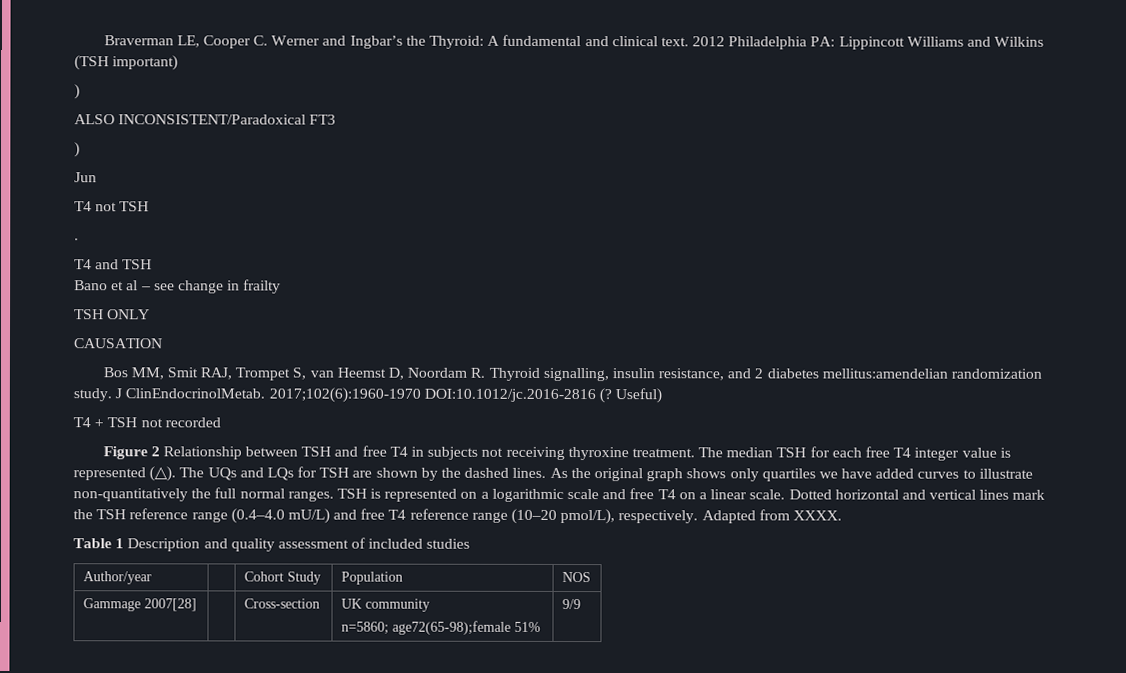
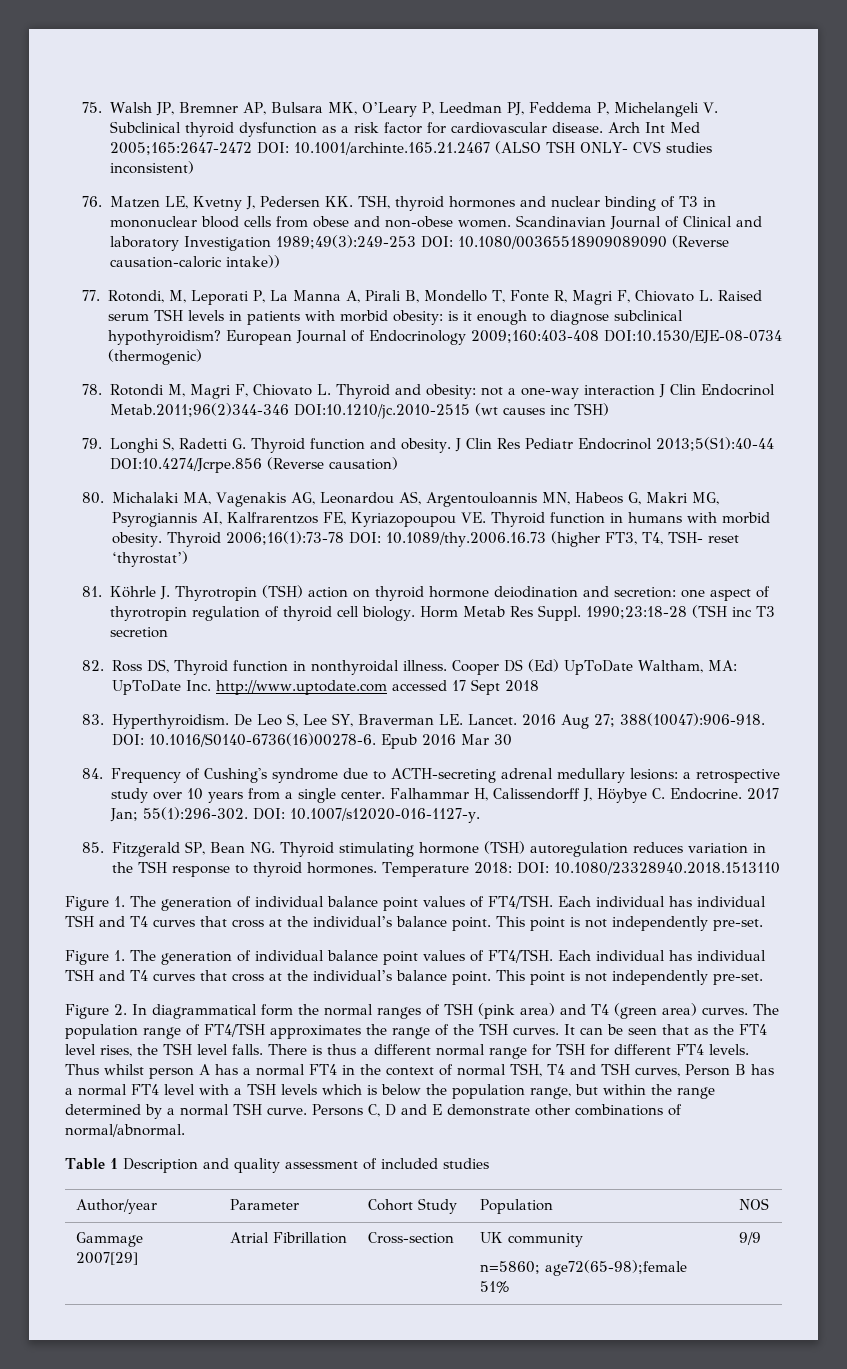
- Braverman LE, Cooper C. Werner and Ingbar’s the Thyroid: A fundamental and clinical text. 2012 Philadelphia PA: Lippincott Williams and Wilkins (TSH important)
- )
- ALSO INCONSISTENT/Paradoxical FT3
- )
- Jun
- T4 not TSH
- .
- T4 and TSH
- Bano et al – see change in frailty
- TSH ONLY
- CAUSATION
- Bos MM, Smit RAJ, Trompet S, van Heemst D, Noordam R. Thyroid signalling, insulin resistance, and 2 diabetes mellitus:amendelian randomization study. J ClinEndocrinolMetab. 2017;102(6):1960-1970 DOI:10.1012/jc.2016-2816 (? Useful)
- T4 + TSH not recorded
- Figure 2 Relationship between TSH and free T4 in subjects not receiving thyroxine treatment. The median TSH for each free T4 integer value is represented (△). The UQs and LQs for TSH are shown by the dashed lines. As the original graph shows only quartiles we have added curves to illustrate non-quantitatively the full normal ranges. TSH is represented on a logarithmic scale and free T4 on a linear scale. Dotted horizontal and vertical lines mark the TSH reference range (0.4–4.0 mU/L) and free T4 reference range (10–20 pmol/L), respectively. Adapted from XXXX.
+ 75. Walsh JP, Bremner AP, Bulsara MK, O’Leary P, Leedman PJ, Feddema P, Michelangeli V. Subclinical thyroid dysfunction as a risk factor for cardiovascular disease. Arch Int Med 2005;165:2647-2472 DOI: 10.1001/archinte.165.21.2467 (ALSO TSH ONLY- CVS studies inconsistent)
+ 76. Matzen LE, Kvetny J, Pedersen KK. TSH, thyroid hormones and nuclear binding of T3 in mononuclear blood cells from obese and non-obese women. Scandinavian Journal of Clinical and laboratory Investigation 1989;49(3):249-253 DOI: 10.1080/00365518909089090 (Reverse causation-caloric intake))
+ 77. Rotondi, M, Leporati P, La Manna A, Pirali B, Mondello T, Fonte R, Magri F, Chiovato L. Raised serum TSH levels in patients with morbid obesity: is it enough to diagnose subclinical hypothyroidism? European Journal of Endocrinology 2009;160:403-408 DOI:10.1530/EJE-08-0734 (thermogenic)
+ 78. Rotondi M, Magri F, Chiovato L. Thyroid and obesity: not a one-way interaction J Clin Endocrinol Metab.2011;96(2)344-346 DOI:10.1210/jc.2010-2515 (wt causes inc TSH)
+ 79. Longhi S, Radetti G. Thyroid function and obesity. J Clin Res Pediatr Endocrinol 2013;5(S1):40-44 DOI:10.4274/Jcrpe.856 (Reverse causation)
+ 80. Michalaki MA, Vagenakis AG, Leonardou AS, Argentouloannis MN, Habeos G, Makri MG, Psyrogiannis AI, Kalfrarentzos FE, Kyriazopoupou VE. Thyroid function in humans with morbid obesity. Thyroid 2006;16(1):73-78 DOI: 10.1089/thy.2006.16.73 (higher FT3, T4, TSH- reset ‘thyrostat’)
+ 81. Köhrle J. Thyrotropin (TSH) action on thyroid hormone deiodination and secretion: one aspect of thyrotropin regulation of thyroid cell biology. Horm Metab Res Suppl. 1990;23:18-28 (TSH inc T3 secretion
+ 82. Ross DS, Thyroid function in nonthyroidal illness. Cooper DS (Ed) UpToDate Waltham, MA: UpToDate Inc. http://www.uptodate.com accessed 17 Sept 2018
+ 83. Hyperthyroidism. De Leo S, Lee SY, Braverman LE. Lancet. 2016 Aug 27; 388(10047):906-918. DOI: 10.1016/S0140-6736(16)00278-6. Epub 2016 Mar 30
+ 84. Frequency of Cushing's syndrome due to ACTH-secreting adrenal medullary lesions: a retrospective study over 10 years from a single center. Falhammar H, Calissendorff J, Höybye C. Endocrine. 2017 Jan; 55(1):296-302. DOI: 10.1007/s12020-016-1127-y.
+ 85. Fitzgerald SP, Bean NG. Thyroid stimulating hormone (TSH) autoregulation reduces variation in the TSH response to thyroid hormones. Temperature 2018: DOI: 10.1080/23328940.2018.1513110
+ Figure 1. The generation of individual balance point values of FT4/TSH. Each individual has individual TSH and T4 curves that cross at the individual’s balance point. This point is not independently pre-set.
+ Figure 1. The generation of individual balance point values of FT4/TSH. Each individual has individual TSH and T4 curves that cross at the individual’s balance point. This point is not independently pre-set.
+ Figure 2. In diagrammatical form the normal ranges of TSH (pink area) and T4 (green area) curves. The population range of FT4/TSH approximates the range of the TSH curves. It can be seen that as the FT4 level rises, the TSH level falls. There is thus a different normal range for TSH for different FT4 levels. Thus whilst person A has a normal FT4 in the context of normal TSH, T4 and TSH curves, Person B has a normal FT4 level with a TSH levels which is below the population range, but within the range determined by a normal TSH curve. Persons C, D and E demonstrate other combinations of normal/abnormal.
- Author/year | | Cohort Study | Population | NOS
+ Author/year | Parameter | Cohort Study | Population | NOS
- Gammage 2007[28] | | Cross-section | UK community
+ Gammage 2007[29] | Atrial Fibrillation | Cross-section | UK community

